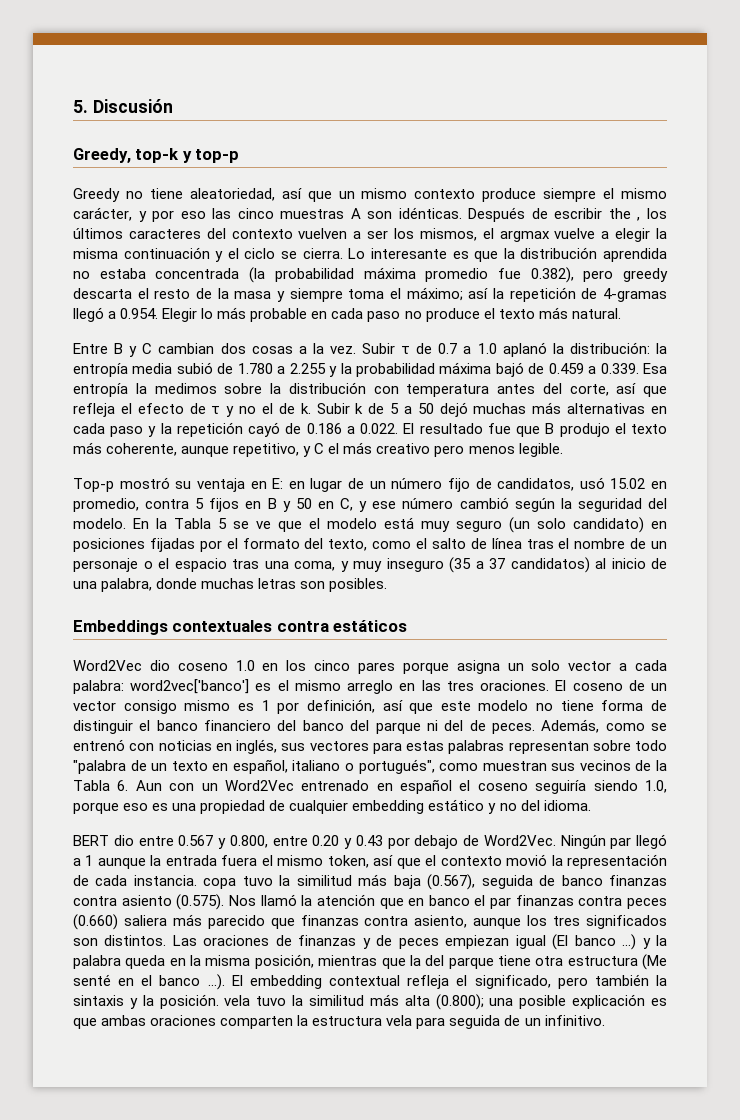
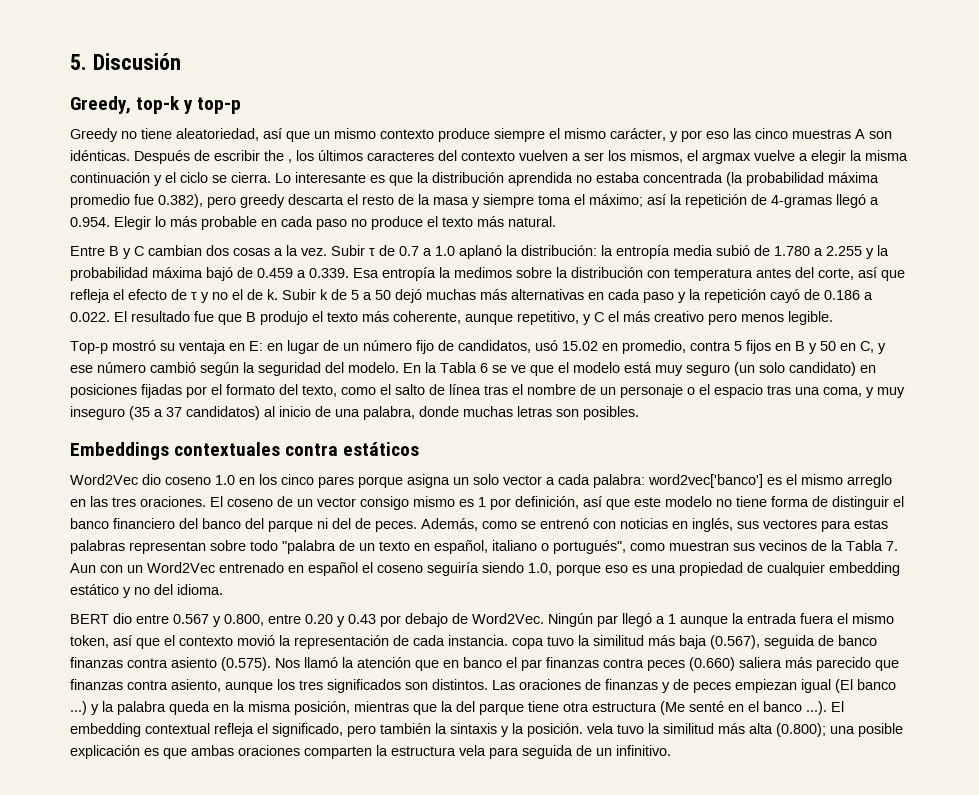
- En la Tabla 5 se ve que el modelo está muy seguro (un solo candidato) en posiciones fijadas por el formato del texto, como el salto de línea tras el nombre de un personaje o el espacio tras una coma, y muy inseguro (35 a 37 candidatos) al inicio de una palabra, donde muchas letras son posibles.
+ En la Tabla 6 se ve que el modelo está muy seguro (un solo candidato) en posiciones fijadas por el formato del texto, como el salto de línea tras el nombre de un personaje o el espacio tras una coma, y muy inseguro (35 a 37 candidatos) al inicio de una palabra, donde muchas letras son posibles.
- Además, como se entrenó con noticias en inglés, sus vectores para estas palabras representan sobre todo "palabra de un texto en español, italiano o portugués", como muestran sus vecinos de la Tabla 6. Aun con un Word2Vec entrenado en español el coseno seguiría siendo 1.0, porque eso es una propiedad de cualquier embedding estático y no del idioma.
+ Además, como se entrenó con noticias en inglés, sus vectores para estas palabras representan sobre todo "palabra de un texto en español, italiano o portugués", como muestran sus vecinos de la Tabla 7. Aun con un Word2Vec entrenado en español el coseno seguiría siendo 1.0, porque eso es una propiedad de cualquier embedding estático y no del idioma.

